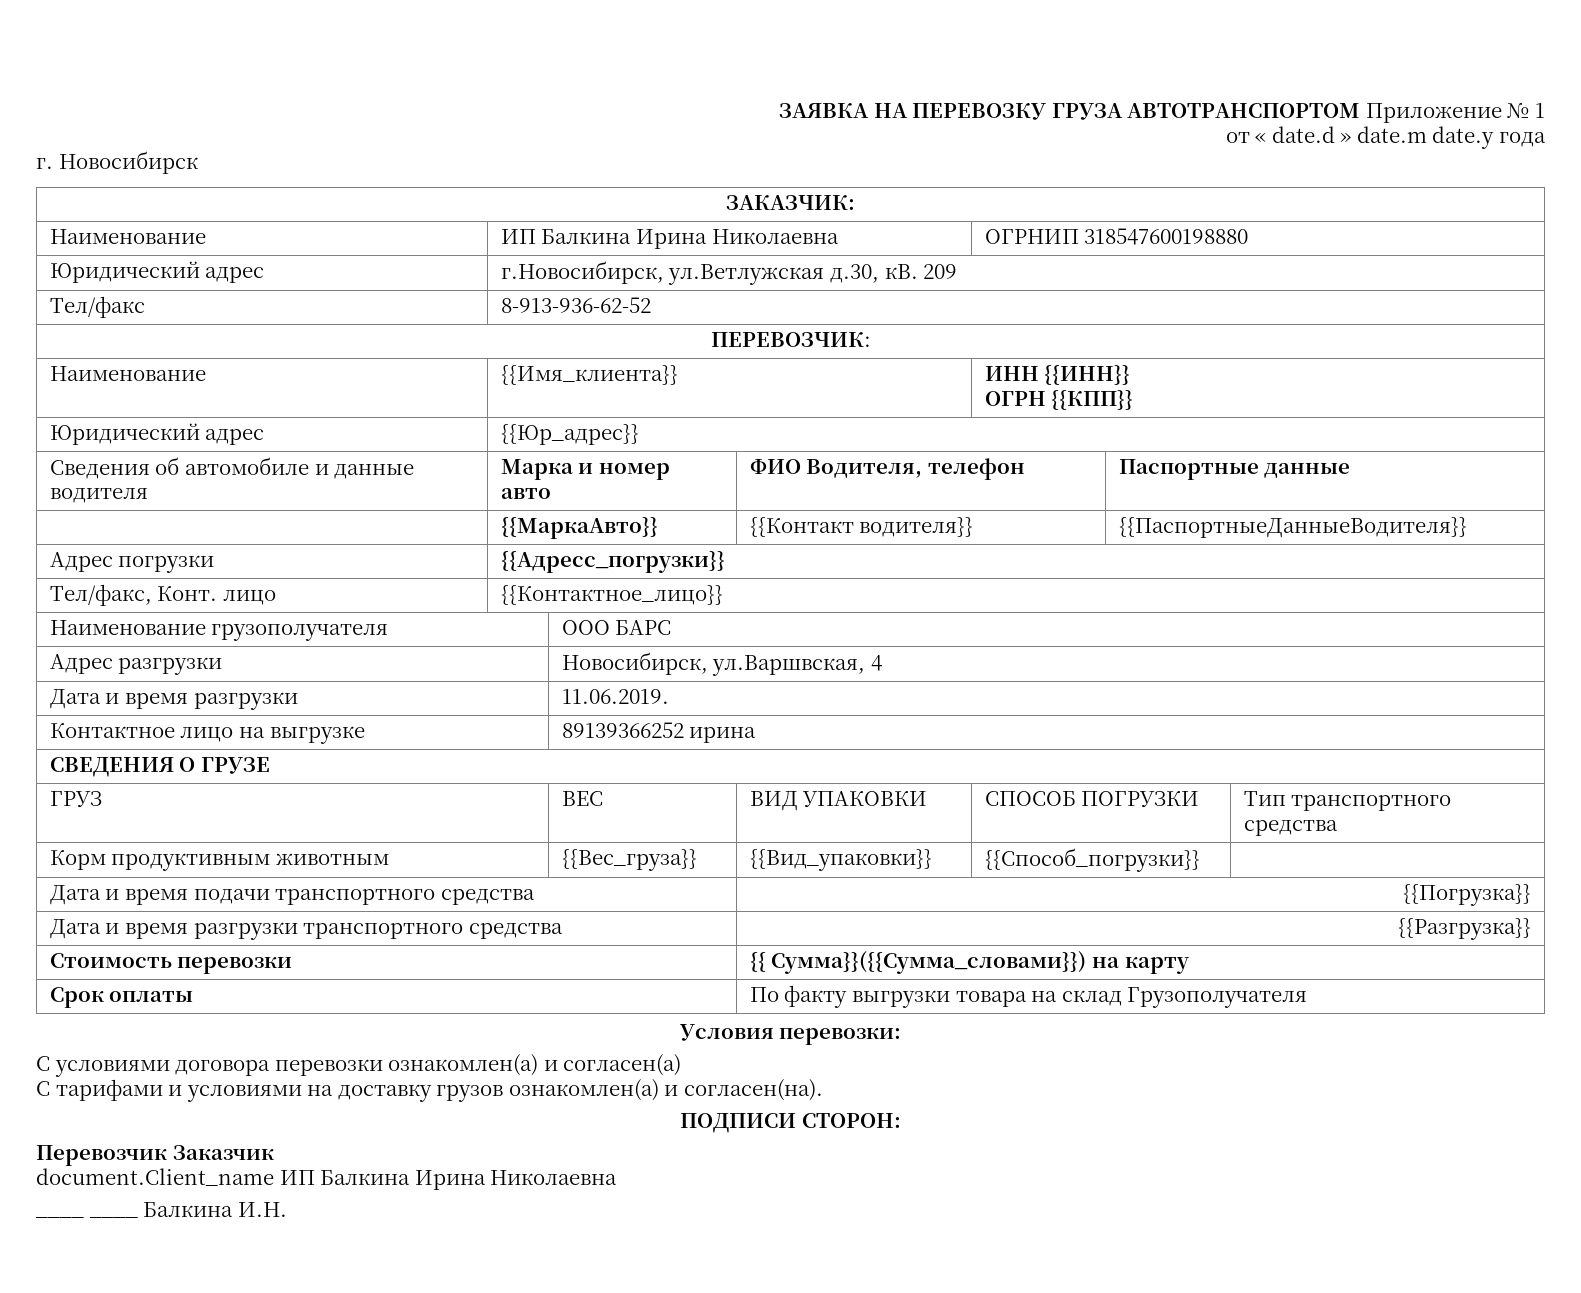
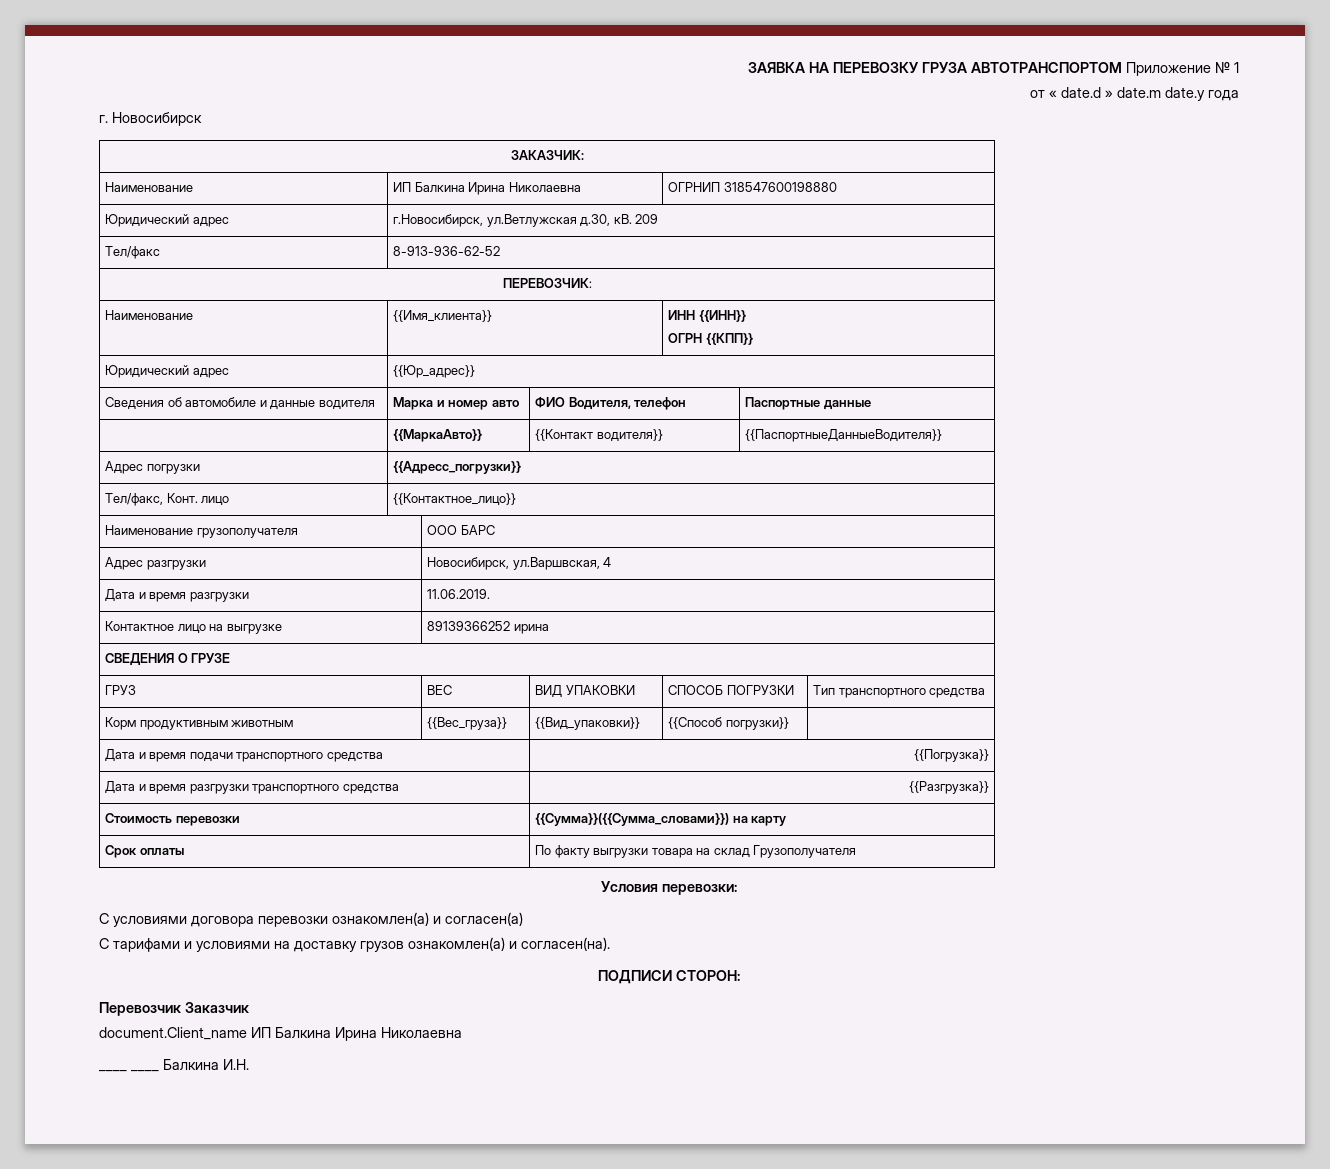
- Корм продуктивным животным | {{Вес_груза}} | {{Вид_упаковки}} | {{Способ_погрузки}} |
+ Корм продуктивным животным | {{Вес_груза}} | {{Вид_упаковки}} | {{Способ погрузки}} |
- Стоимость перевозки | {{ Сумма}}({{Сумма_словами}}) на карту
+ Стоимость перевозки | {{Сумма}}({{Сумма_словами}}) на карту

